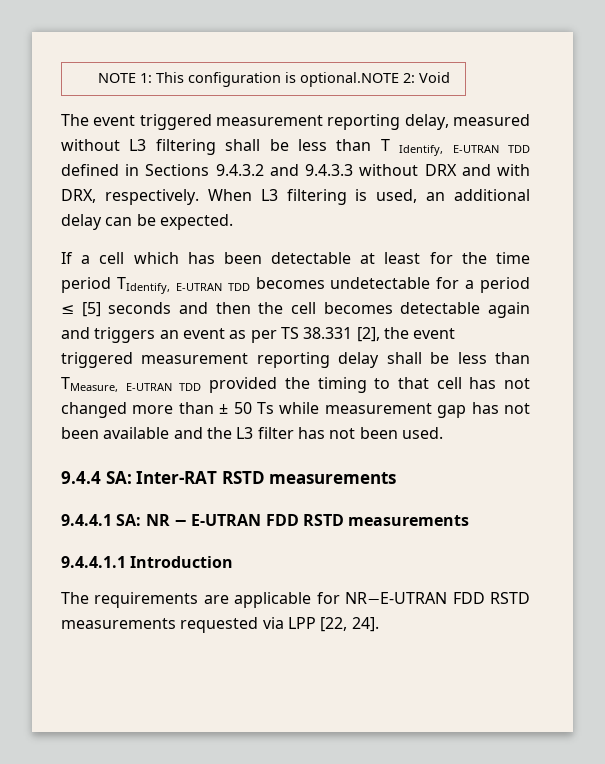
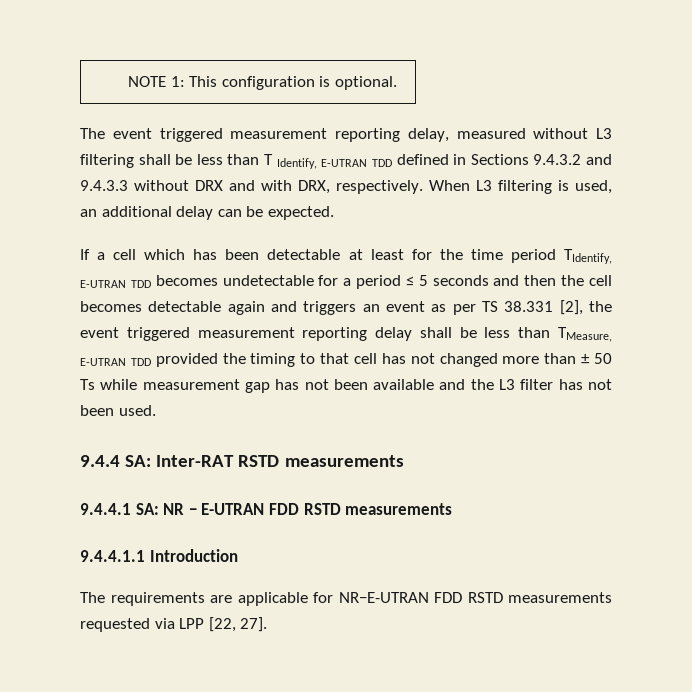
- NOTE 1: This configuration is optional.NOTE 2: Void
+ NOTE 1: This configuration is optional.
- If a cell which has been detectable at least for the time period TIdentify, E-UTRAN TDD becomes undetectable for a period ≤ [5] seconds and then the cell becomes detectable again and triggers an event as per TS 38.331 [2], the event triggered measurement reporting delay shall be less than TMeasure, E-UTRAN TDD provided the timing to that cell has not changed more than ± 50 Ts while measurement gap has not been available and the L3 filter has not been used.
+ If a cell which has been detectable at least for the time period TIdentify, E-UTRAN TDD becomes undetectable for a period ≤ 5 seconds and then the cell becomes detectable again and triggers an event as per TS 38.331 [2], the event triggered measurement reporting delay shall be less than TMeasure, E-UTRAN TDD provided the timing to that cell has not changed more than ± 50 Ts while measurement gap has not been available and the L3 filter has not been used.
- The requirements are applicable for NR−E-UTRAN FDD RSTD measurements requested via LPP [22, 24].
+ The requirements are applicable for NR−E-UTRAN FDD RSTD measurements requested via LPP [22, 27].

